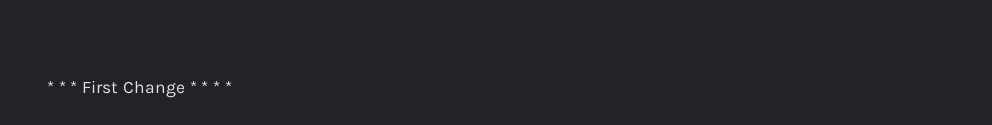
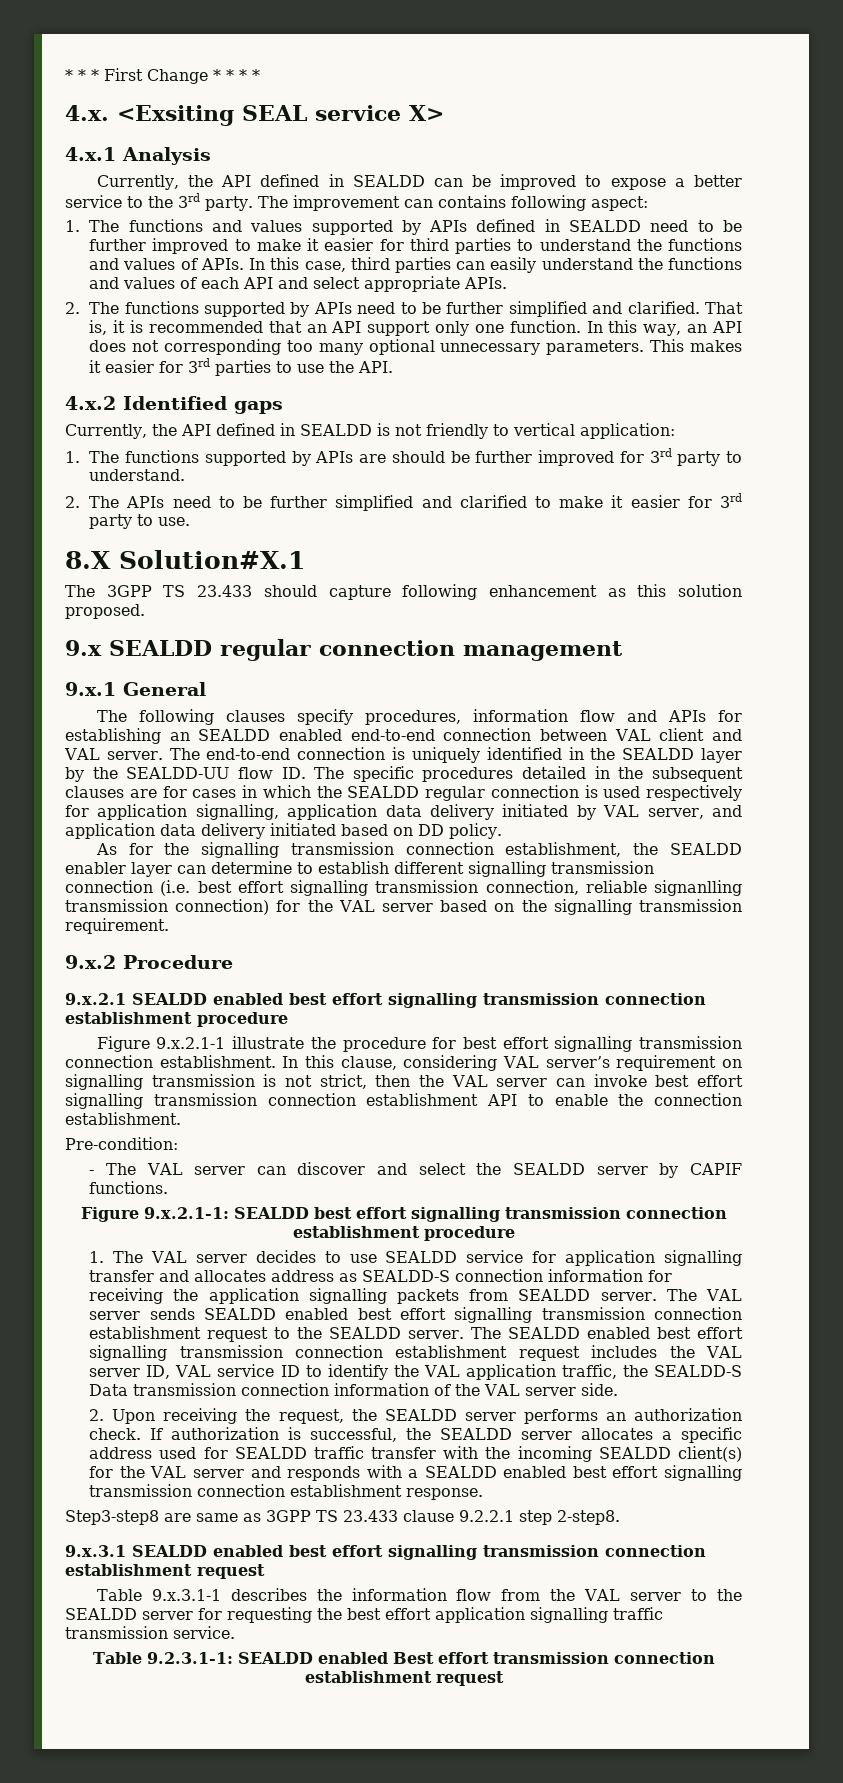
+ 4.x. <Exsiting SEAL service X>
+ 4.x.1 Analysis
+ Currently, the API defined in SEALDD can be improved to expose a better service to the 3rd party. The improvement can contains following aspect:
+ 1. The functions and values supported by APIs defined in SEALDD need to be further improved to make it easier for third parties to understand the functions and values of APIs. In this case, third parties can easily understand the functions and values of each API and select appropriate APIs.
+ 2. The functions supported by APIs need to be further simplified and clarified. That is, it is recommended that an API support only one function. In this way, an API does not corresponding too many optional unnecessary parameters. This makes it easier for 3rd parties to use the API.
+ 4.x.2 Identified gaps
+ Currently, the API defined in SEALDD is not friendly to vertical application:
+ 1. The functions supported by APIs are should be further improved for 3rd party to understand.
+ 2. The APIs need to be further simplified and clarified to make it easier for 3rd party to use.
+ 8.X Solution#X.1
+ The 3GPP TS 23.433 should capture following enhancement as this solution proposed.
+ 9.x SEALDD regular connection management
+ 9.x.1 General
+ The following clauses specify procedures, information flow and APIs for establishing an SEALDD enabled end-to-end connection between VAL client and VAL server. The end-to-end connection is uniquely identified in the SEALDD layer by the SEALDD-UU flow ID. The specific procedures detailed in the subsequent clauses are for cases in which the SEALDD regular connection is used respectively for application signalling, application data delivery initiated by VAL server, and application data delivery initiated based on DD policy.
+ As for the signalling transmission connection establishment, the SEALDD enabler layer can determine to establish different signalling transmission connection (i.e. best effort signalling transmission connection, reliable signanlling transmission connection) for the VAL server based on the signalling transmission requirement.
+ 9.x.2 Procedure
+ 9.x.2.1 SEALDD enabled best effort signalling transmission connection establishment procedure
+ Figure 9.x.2.1-1 illustrate the procedure for best effort signalling transmission connection establishment. In this clause, considering VAL server’s requirement on signalling transmission is not strict, then the VAL server can invoke best effort signalling transmission connection establishment API to enable the connection establishment.
+ Pre-condition:
+ - The VAL server can discover and select the SEALDD server by CAPIF functions.
+ Figure 9.x.2.1-1: SEALDD best effort signalling transmission connection establishment procedure
+ 1. The VAL server decides to use SEALDD service for application signalling transfer and allocates address as SEALDD-S connection information for receiving the application signalling packets from SEALDD server. The VAL server sends SEALDD enabled best effort signalling transmission connection establishment request to the SEALDD server. The SEALDD enabled best effort signalling transmission connection establishment request includes the VAL server ID, VAL service ID to identify the VAL application traffic, the SEALDD-S Data transmission connection information of the VAL server side.
+ 2. Upon receiving the request, the SEALDD server performs an authorization check. If authorization is successful, the SEALDD server allocates a specific address used for SEALDD traffic transfer with the incoming SEALDD client(s) for the VAL server and responds with a SEALDD enabled best effort signalling transmission connection establishment response.
+ Step3-step8 are same as 3GPP TS 23.433 clause 9.2.2.1 step 2-step8.
+ 9.x.3.1 SEALDD enabled best effort signalling transmission connection establishment request
+ Table 9.x.3.1-1 describes the information flow from the VAL server to the SEALDD server for requesting the best effort application signalling traffic transmission service.
+ Table 9.2.3.1-1: SEALDD enabled Best effort transmission connection establishment request

